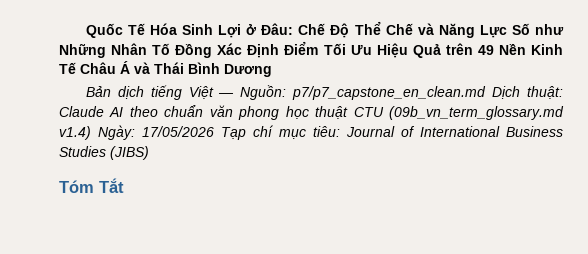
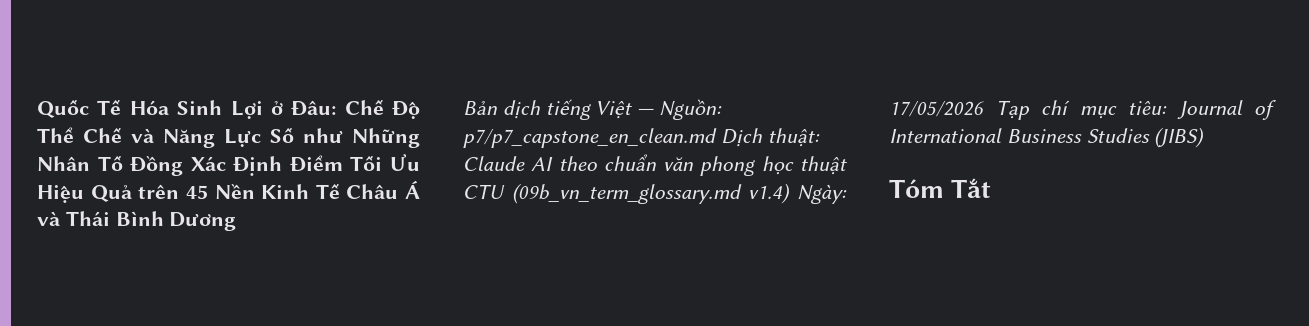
- Quốc Tế Hóa Sinh Lợi ở Đâu: Chế Độ Thể Chế và Năng Lực Số như Những Nhân Tố Đồng Xác Định Điểm Tối Ưu Hiệu Quả trên 49 Nền Kinh Tế Châu Á và Thái Bình Dương
+ Quốc Tế Hóa Sinh Lợi ở Đâu: Chế Độ Thể Chế và Năng Lực Số như Những Nhân Tố Đồng Xác Định Điểm Tối Ưu Hiệu Quả trên 45 Nền Kinh Tế Châu Á và Thái Bình Dương

